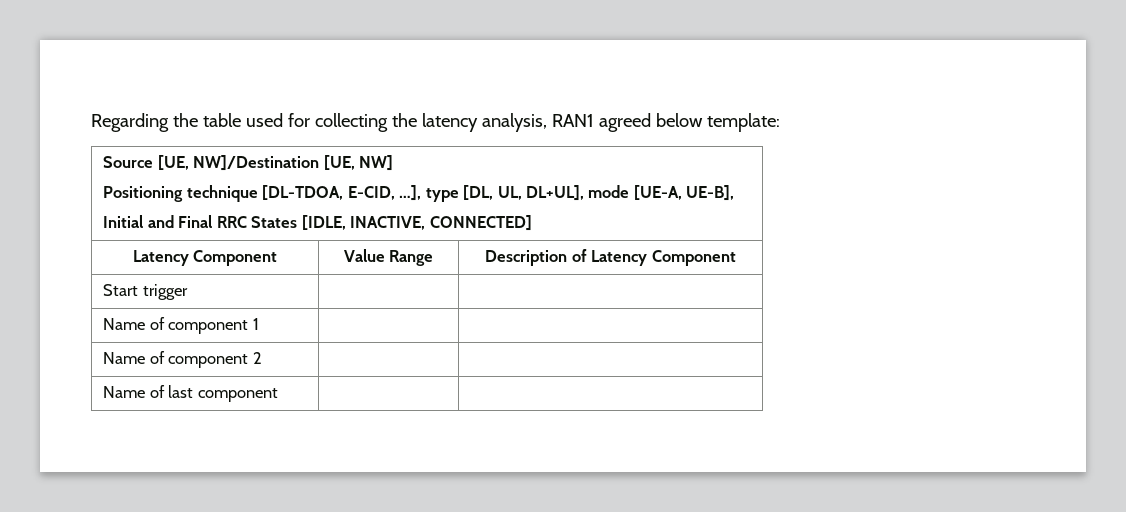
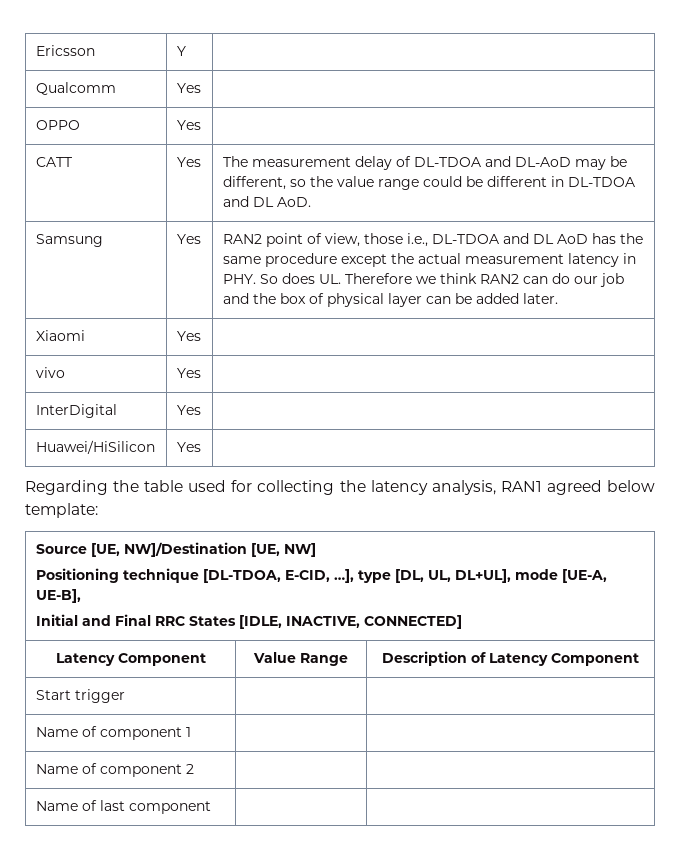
+ Ericsson | Y |
+ Qualcomm | Yes |
+ OPPO | Yes |
+ CATT | Yes | The measurement delay of DL-TDOA and DL-AoD may be different, so the value range could be different in DL-TDOA and DL AoD.
+ Samsung | Yes | RAN2 point of view, those i.e., DL-TDOA and DL AoD has the same procedure except the actual measurement latency in PHY. So does UL. Therefore we think RAN2 can do our job and the box of physical layer can be added later.
+ Xiaomi | Yes |
+ vivo | Yes |
+ InterDigital | Yes |
+ Huawei/HiSilicon | Yes |

